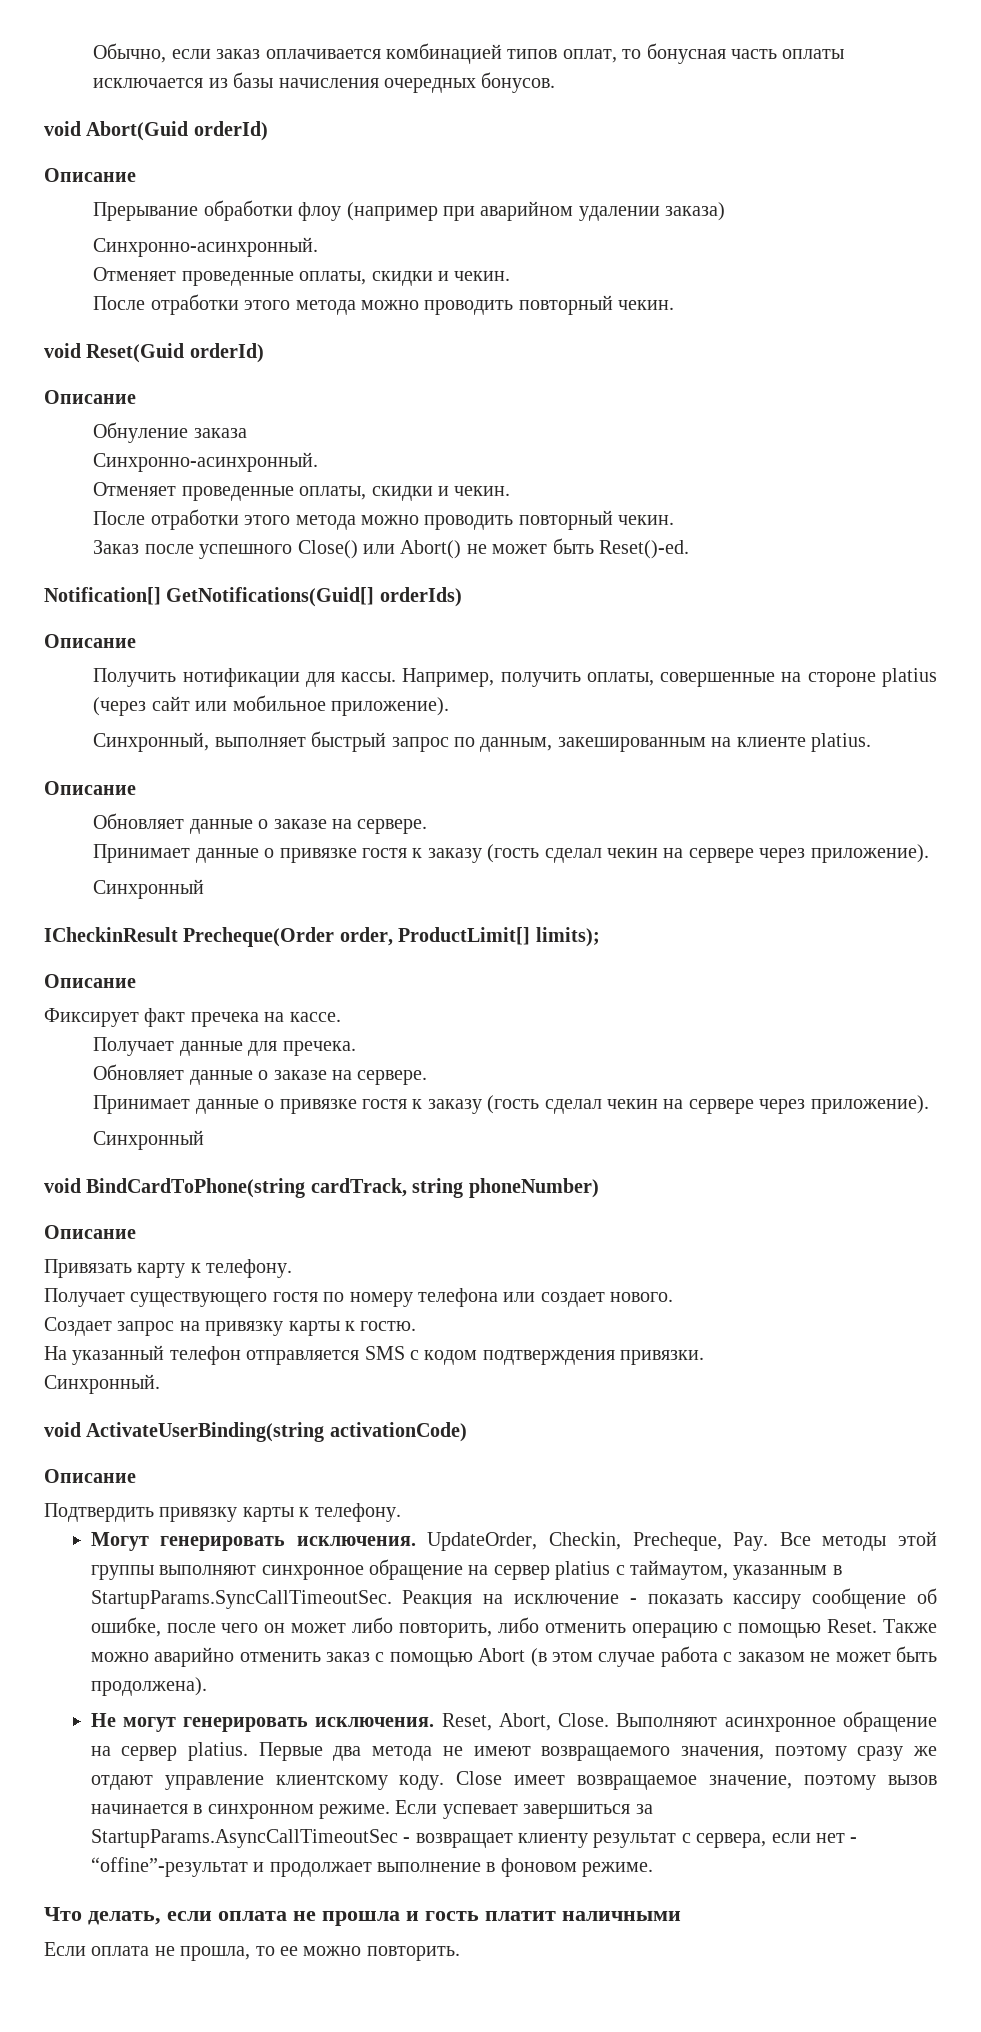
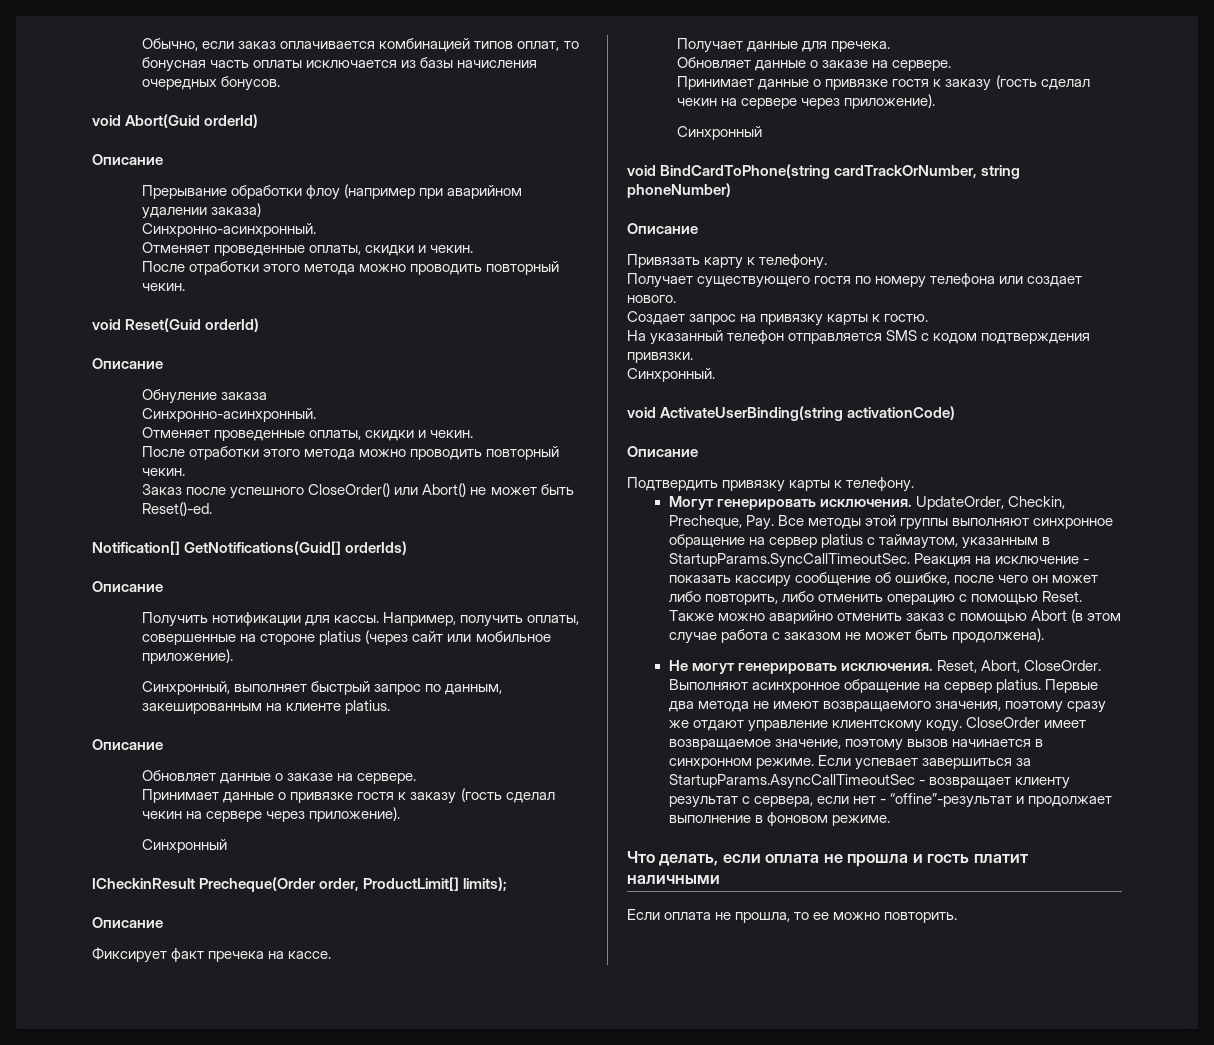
- Заказ после успешного Close() или Abort() не может быть Reset()-ed.
+ Заказ после успешного CloseOrder() или Abort() не может быть Reset()-ed.
- void BindCardToPhone(string cardTrack, string phoneNumber)
+ void BindCardToPhone(string cardTrackOrNumber, string phoneNumber)
- Reset, Abort, Close.
+ Reset, Abort, CloseOrder.
- Close имеет возвращаемое значение, поэтому вызов начинается в синхронном режиме.
+ CloseOrder имеет возвращаемое значение, поэтому вызов начинается в синхронном режиме.

